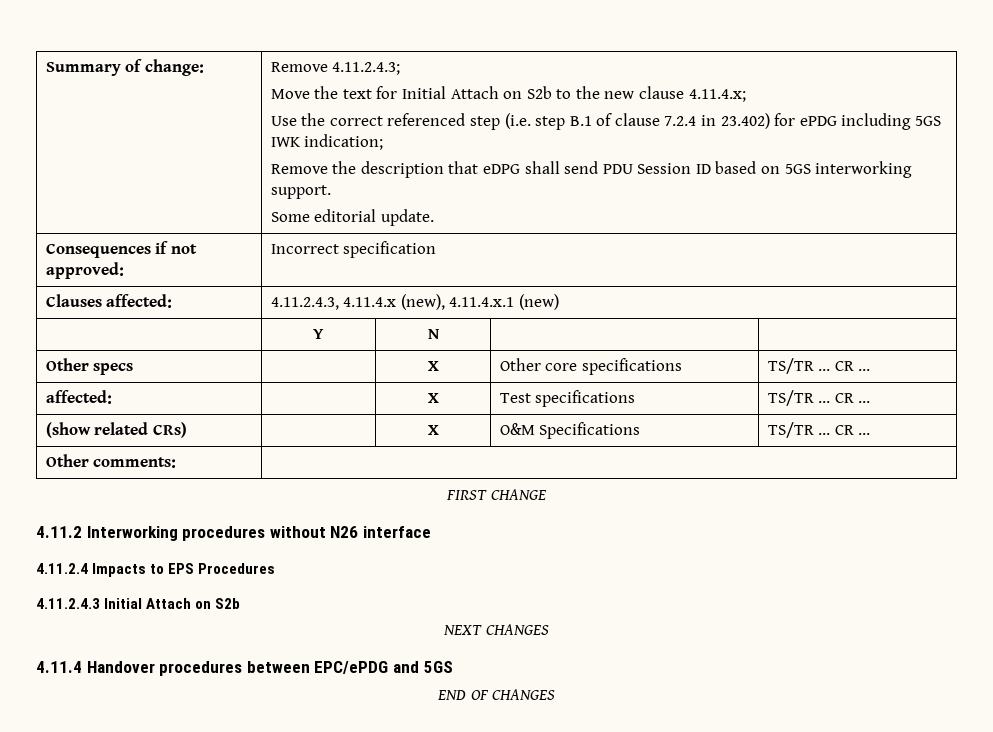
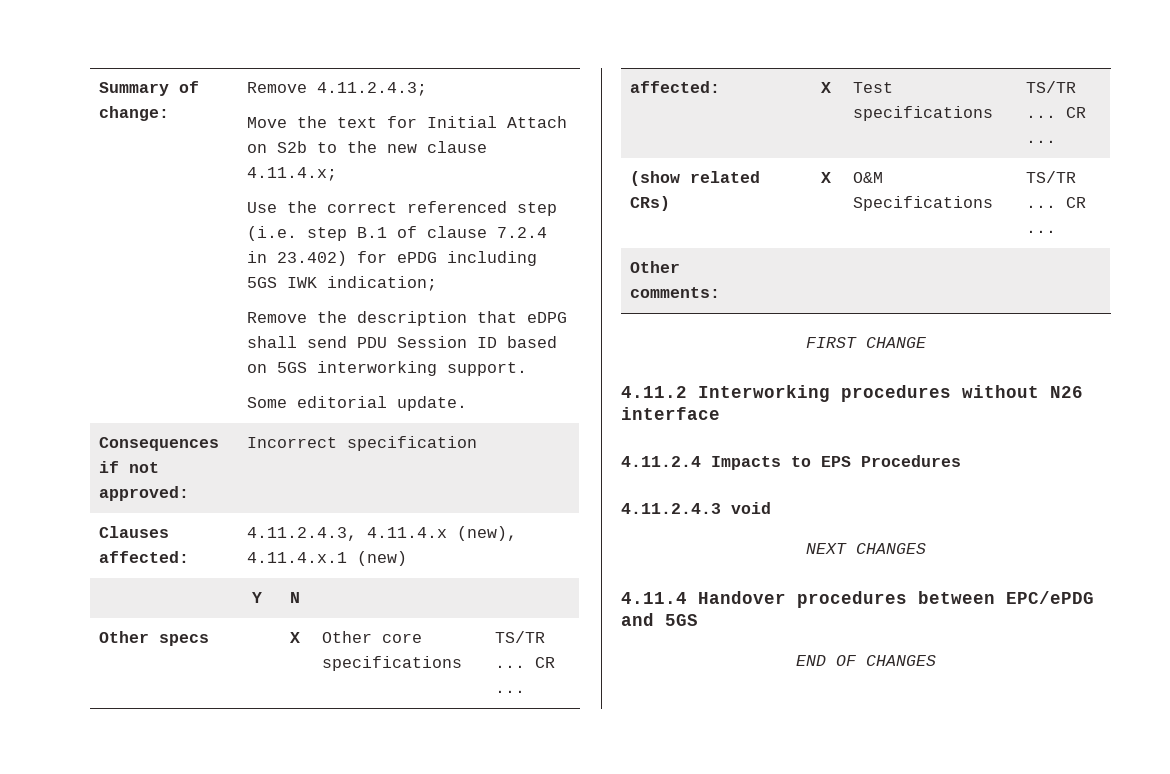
- 4.11.2.4.3 Initial Attach on S2b
+ 4.11.2.4.3 void

